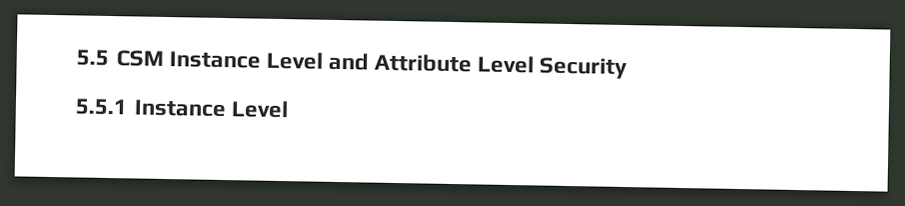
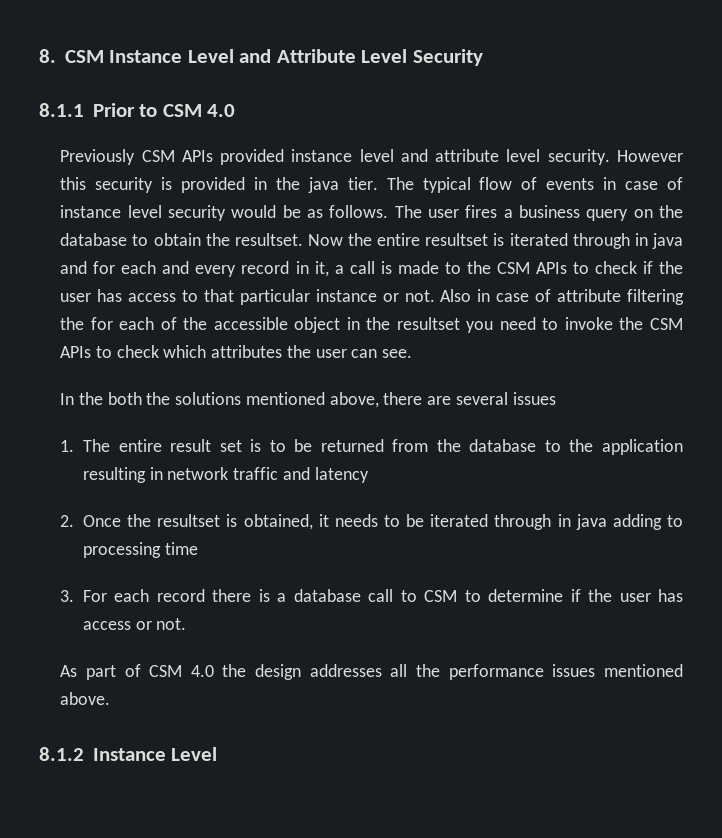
- 5.5 CSM Instance Level and Attribute Level Security
+ 8. CSM Instance Level and Attribute Level Security
- 5.5.1 Instance Level
+ 8.1.1 Prior to CSM 4.0
+ Previously CSM APIs provided instance level and attribute level security. However this security is provided in the java tier. The typical flow of events in case of instance level security would be as follows. The user fires a business query on the database to obtain the resultset. Now the entire resultset is iterated through in java and for each and every record in it, a call is made to the CSM APIs to check if the user has access to that particular instance or not. Also in case of attribute filtering the for each of the accessible object in the resultset you need to invoke the CSM APIs to check which attributes the user can see.
+ In the both the solutions mentioned above, there are several issues
+ 1. The entire result set is to be returned from the database to the application resulting in network traffic and latency
+ 2. Once the resultset is obtained, it needs to be iterated through in java adding to processing time
+ 3. For each record there is a database call to CSM to determine if the user has access or not.
+ As part of CSM 4.0 the design addresses all the performance issues mentioned above.
+ 8.1.2 Instance Level

